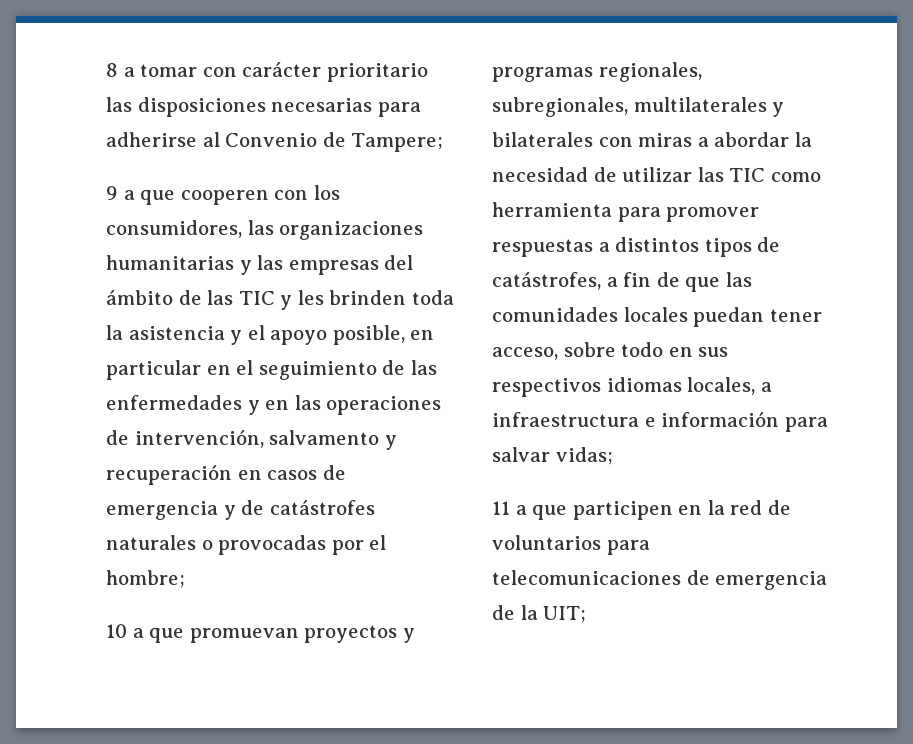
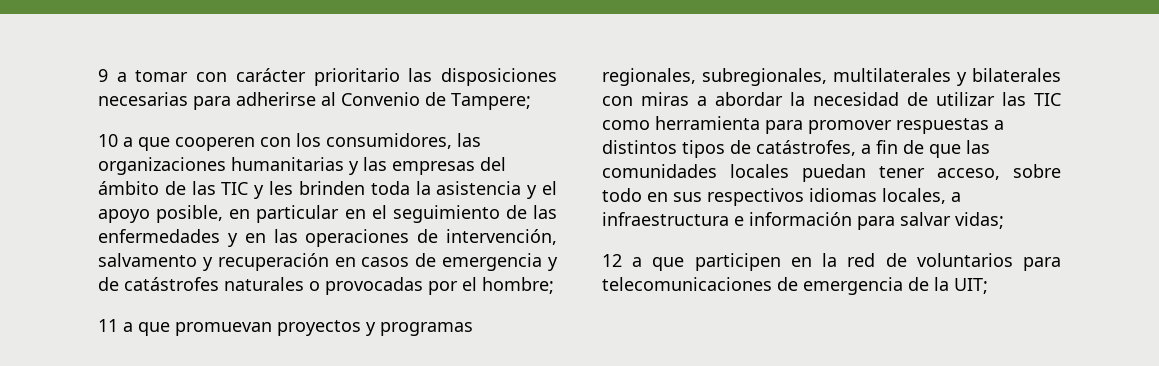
- 8 a tomar con carácter prioritario las disposiciones necesarias para adherirse al Convenio de Tampere;
+ 9 a tomar con carácter prioritario las disposiciones necesarias para adherirse al Convenio de Tampere;
- 9 a que cooperen con los consumidores, las organizaciones humanitarias y las empresas del ámbito de las TIC y les brinden toda la asistencia y el apoyo posible, en particular en el seguimiento de las enfermedades y en las operaciones de intervención, salvamento y recuperación en casos de emergencia y de catástrofes naturales o provocadas por el hombre;
+ 10 a que cooperen con los consumidores, las organizaciones humanitarias y las empresas del ámbito de las TIC y les brinden toda la asistencia y el apoyo posible, en particular en el seguimiento de las enfermedades y en las operaciones de intervención, salvamento y recuperación en casos de emergencia y de catástrofes naturales o provocadas por el hombre;
- 10 a que promuevan proyectos y programas regionales, subregionales, multilaterales y bilaterales con miras a abordar la necesidad de utilizar las TIC como herramienta para promover respuestas a distintos tipos de catástrofes, a fin de que las comunidades locales puedan tener acceso, sobre todo en sus respectivos idiomas locales, a infraestructura e información para salvar vidas;
+ 11 a que promuevan proyectos y programas regionales, subregionales, multilaterales y bilaterales con miras a abordar la necesidad de utilizar las TIC como herramienta para promover respuestas a distintos tipos de catástrofes, a fin de que las comunidades locales puedan tener acceso, sobre todo en sus respectivos idiomas locales, a infraestructura e información para salvar vidas;
- 11 a que participen en la red de voluntarios para telecomunicaciones de emergencia de la UIT;
+ 12 a que participen en la red de voluntarios para telecomunicaciones de emergencia de la UIT;

